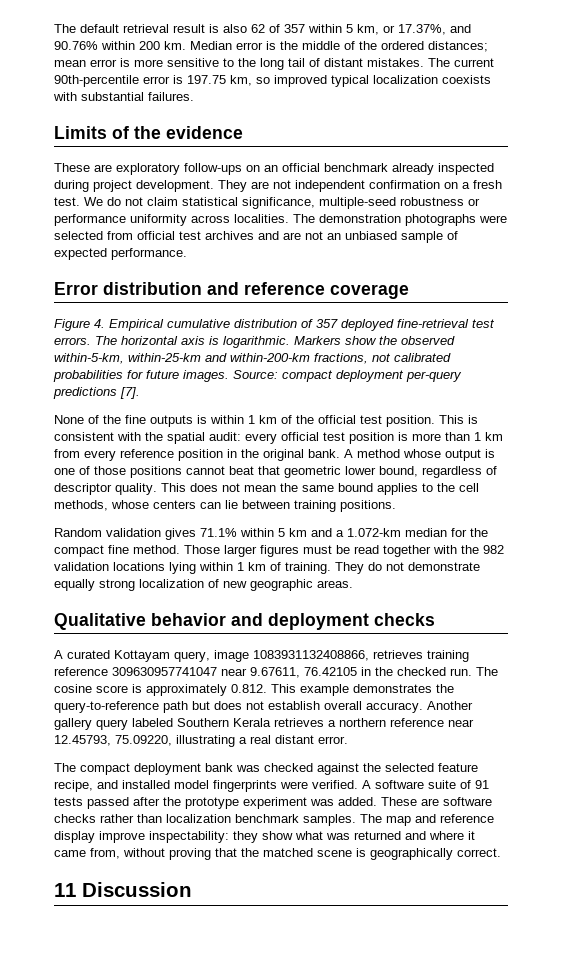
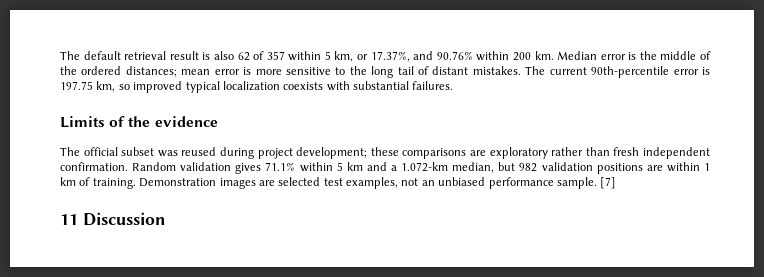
- These are exploratory follow-ups on an official benchmark already inspected during project development. They are not independent confirmation on a fresh test. We do not claim statistical significance, multiple-seed robustness or performance uniformity across localities. The demonstration photographs were selected from official test archives and are not an unbiased sample of expected performance.
- Error distribution and reference coverage
- Figure 4. Empirical cumulative distribution of 357 deployed fine-retrieval test errors. The horizontal axis is logarithmic. Markers show the observed within-5-km, within-25-km and within-200-km fractions, not calibrated probabilities for future images. Source: compact deployment per-query predictions [7].
- None of the fine outputs is within 1 km of the official test position. This is consistent with the spatial audit: every official test position is more than 1 km from every reference position in the original bank. A method whose output is one of those positions cannot beat that geometric lower bound, regardless of descriptor quality. This does not mean the same bound applies to the cell methods, whose centers can lie between training positions.
- Random validation gives 71.1% within 5 km and a 1.072-km median for the compact fine method. Those larger figures must be read together with the 982 validation locations lying within 1 km of training.
+ The official subset was reused during project development; these comparisons are exploratory rather than fresh independent confirmation. Random validation gives 71.1% within 5 km and a 1.072-km median, but 982 validation positions are within 1 km of training.
- They do not demonstrate equally strong localization of new geographic areas.
- Qualitative behavior and deployment checks
- A curated Kottayam query, image 1083931132408866, retrieves training reference 309630957741047 near 9.67611, 76.42105 in the checked run. The cosine score is approximately 0.812. This example demonstrates the query-to-reference path but does not establish overall accuracy. Another gallery query labeled Southern Kerala retrieves a northern reference near 12.45793, 75.09220, illustrating a real distant error.
- The compact deployment bank was checked against the selected feature recipe, and installed model fingerprints were verified. A software suite of 91 tests passed after the prototype experiment was added. These are software checks rather than localization benchmark samples. The map and reference display improve inspectability: they show what was returned and where it came from, without proving that the matched scene is geographically correct.
+ Demonstration images are selected test examples, not an unbiased performance sample. [7]

